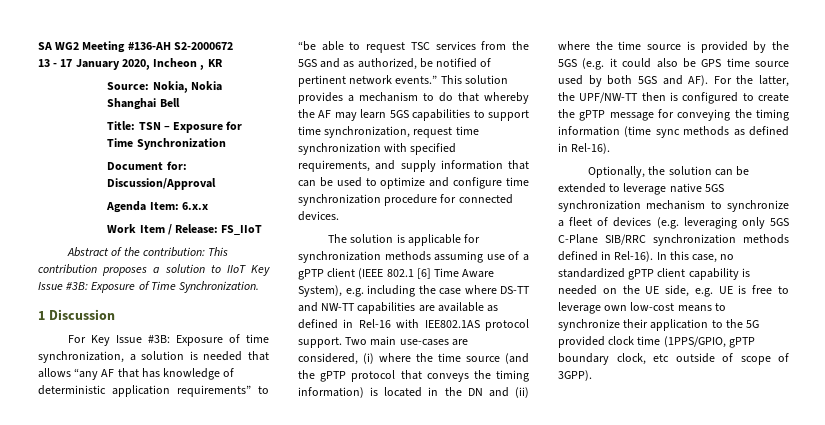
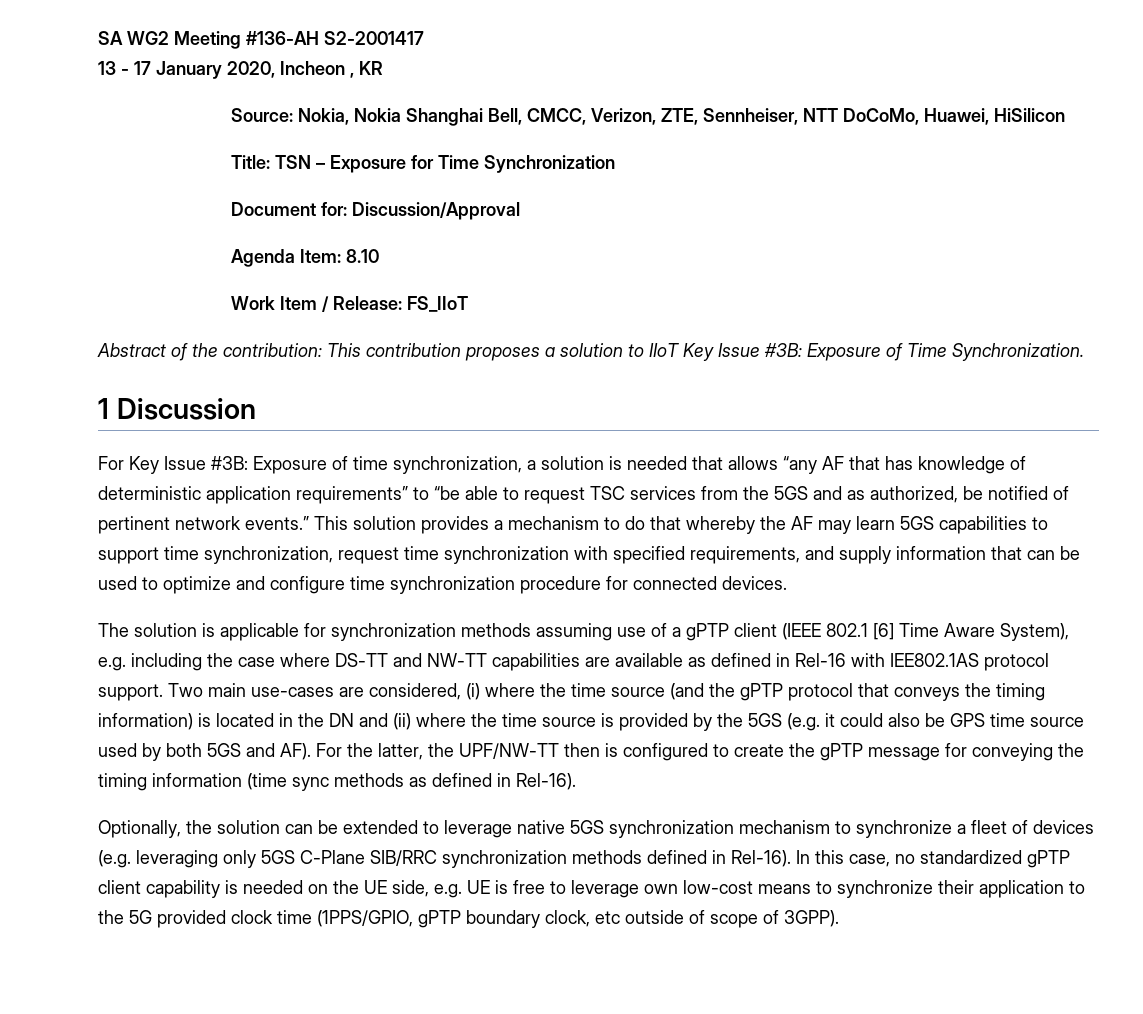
- SA WG2 Meeting #136-AH S2-2000672
+ SA WG2 Meeting #136-AH S2-2001417
- Source: Nokia, Nokia Shanghai Bell
+ Source: Nokia, Nokia Shanghai Bell, CMCC, Verizon, ZTE, Sennheiser, NTT DoCoMo, Huawei, HiSilicon
- Agenda Item: 6.x.x
+ Agenda Item: 8.10

